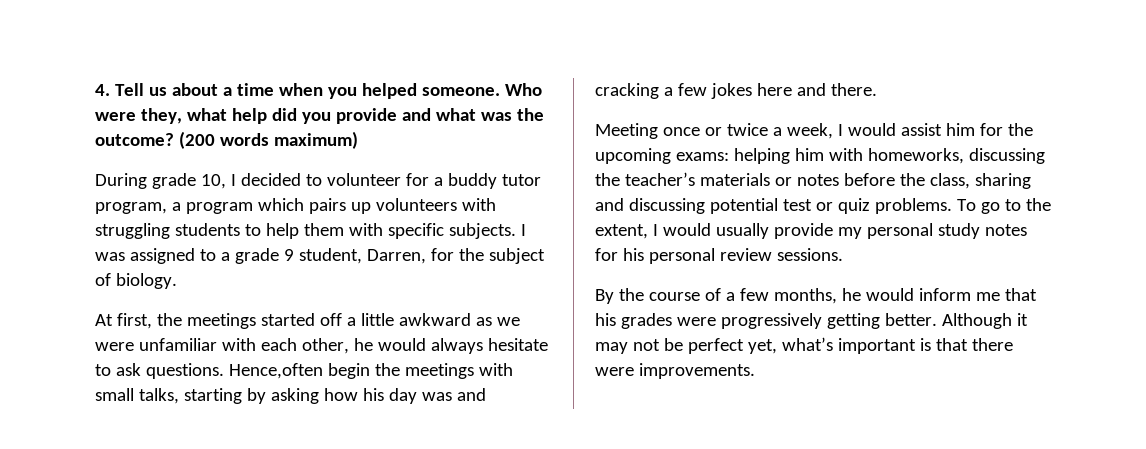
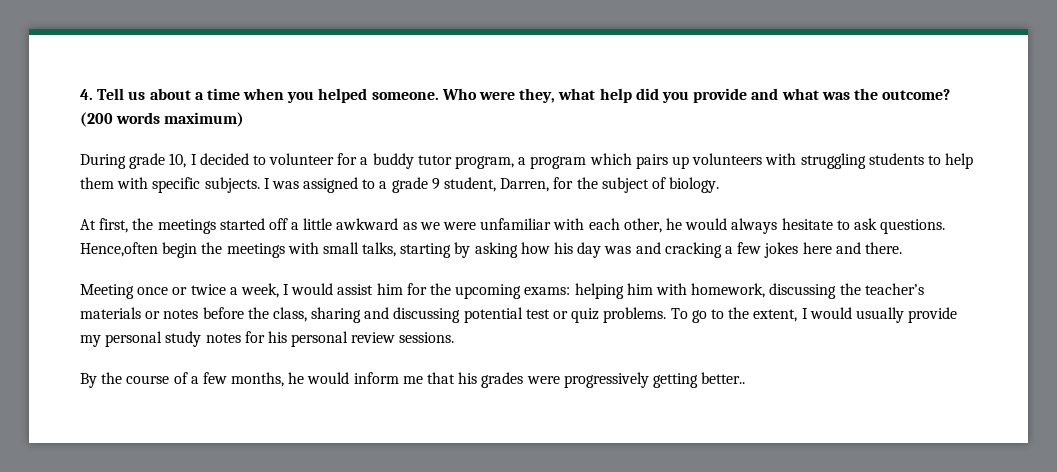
- Meeting once or twice a week, I would assist him for the upcoming exams: helping him with homeworks, discussing the teacher’s materials or notes before the class, sharing and discussing potential test or quiz problems.
+ Meeting once or twice a week, I would assist him for the upcoming exams: helping him with homework, discussing the teacher’s materials or notes before the class, sharing and discussing potential test or quiz problems.
- By the course of a few months, he would inform me that his grades were progressively getting better. Although it may not be perfect yet, what’s important is that there were improvements.
+ By the course of a few months, he would inform me that his grades were progressively getting better..

